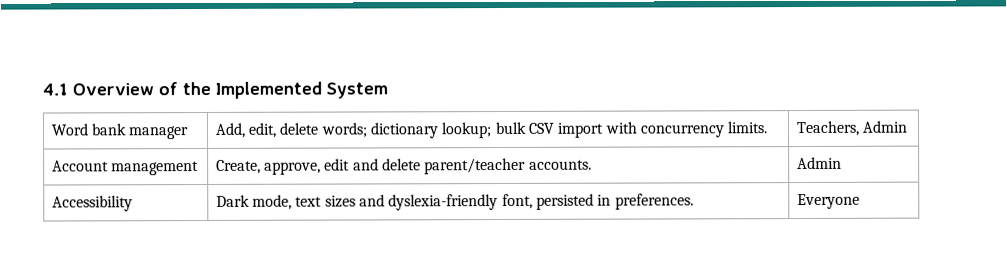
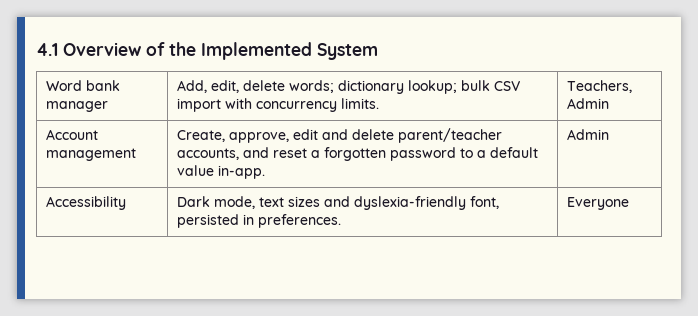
- Account management | Create, approve, edit and delete parent/teacher accounts. | Admin
+ Account management | Create, approve, edit and delete parent/teacher accounts, and reset a forgotten password to a default value in-app. | Admin

